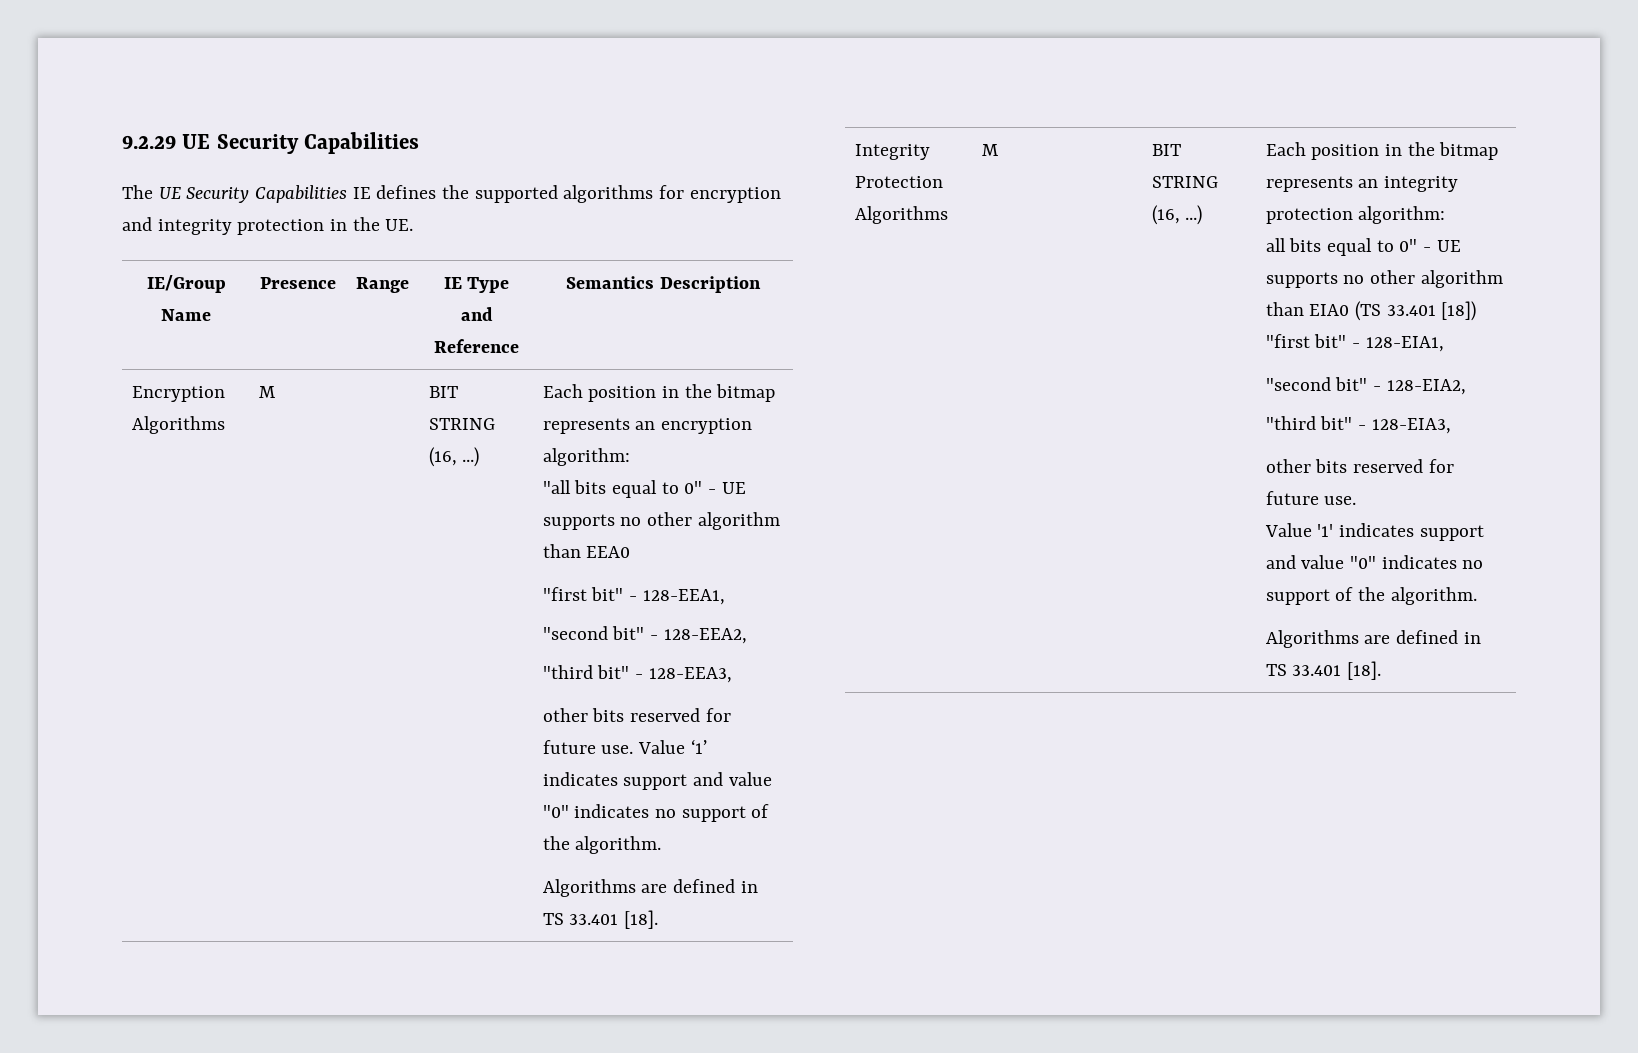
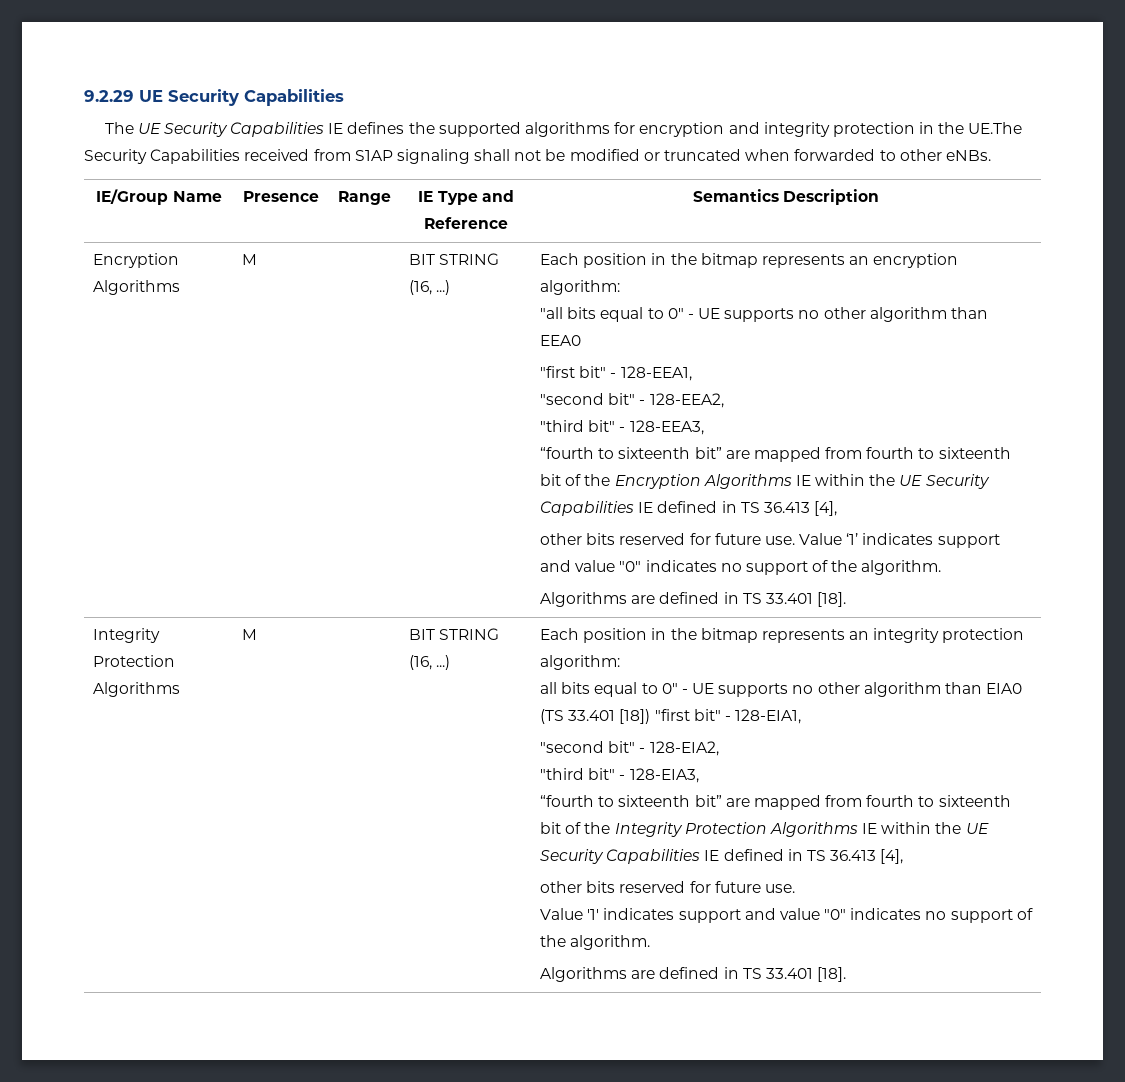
- The UE Security Capabilities IE defines the supported algorithms for encryption and integrity protection in the UE.
+ The UE Security Capabilities IE defines the supported algorithms for encryption and integrity protection in the UE.The Security Capabilities received from S1AP signaling shall not be modified or truncated when forwarded to other eNBs.
+ “fourth to sixteenth bit” are mapped from fourth to sixteenth bit of the Encryption Algorithms IE within the UE Security Capabilities IE defined in TS 36.413 [4],
+ “fourth to sixteenth bit” are mapped from fourth to sixteenth bit of the Integrity Protection Algorithms IE within the UE Security Capabilities IE defined in TS 36.413 [4],

